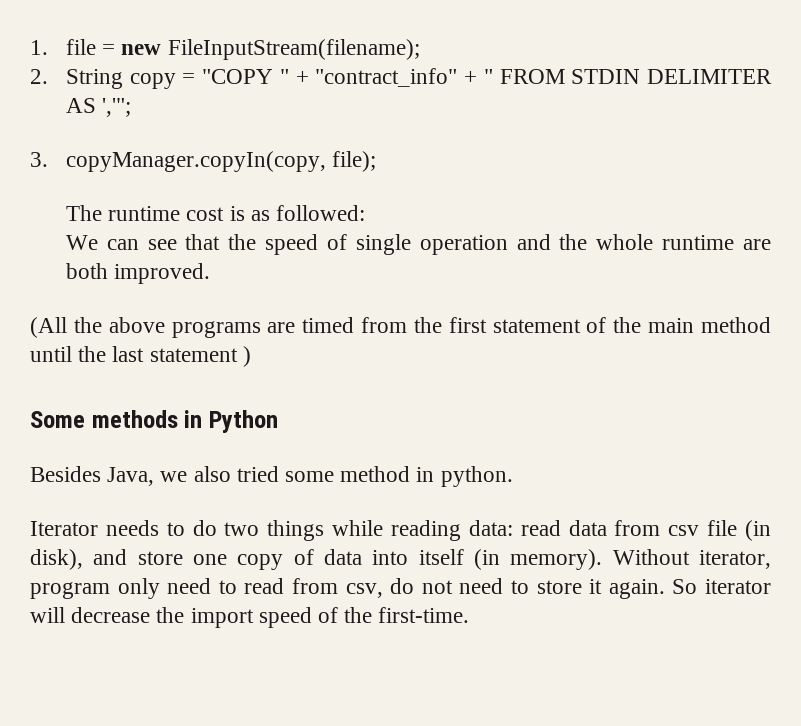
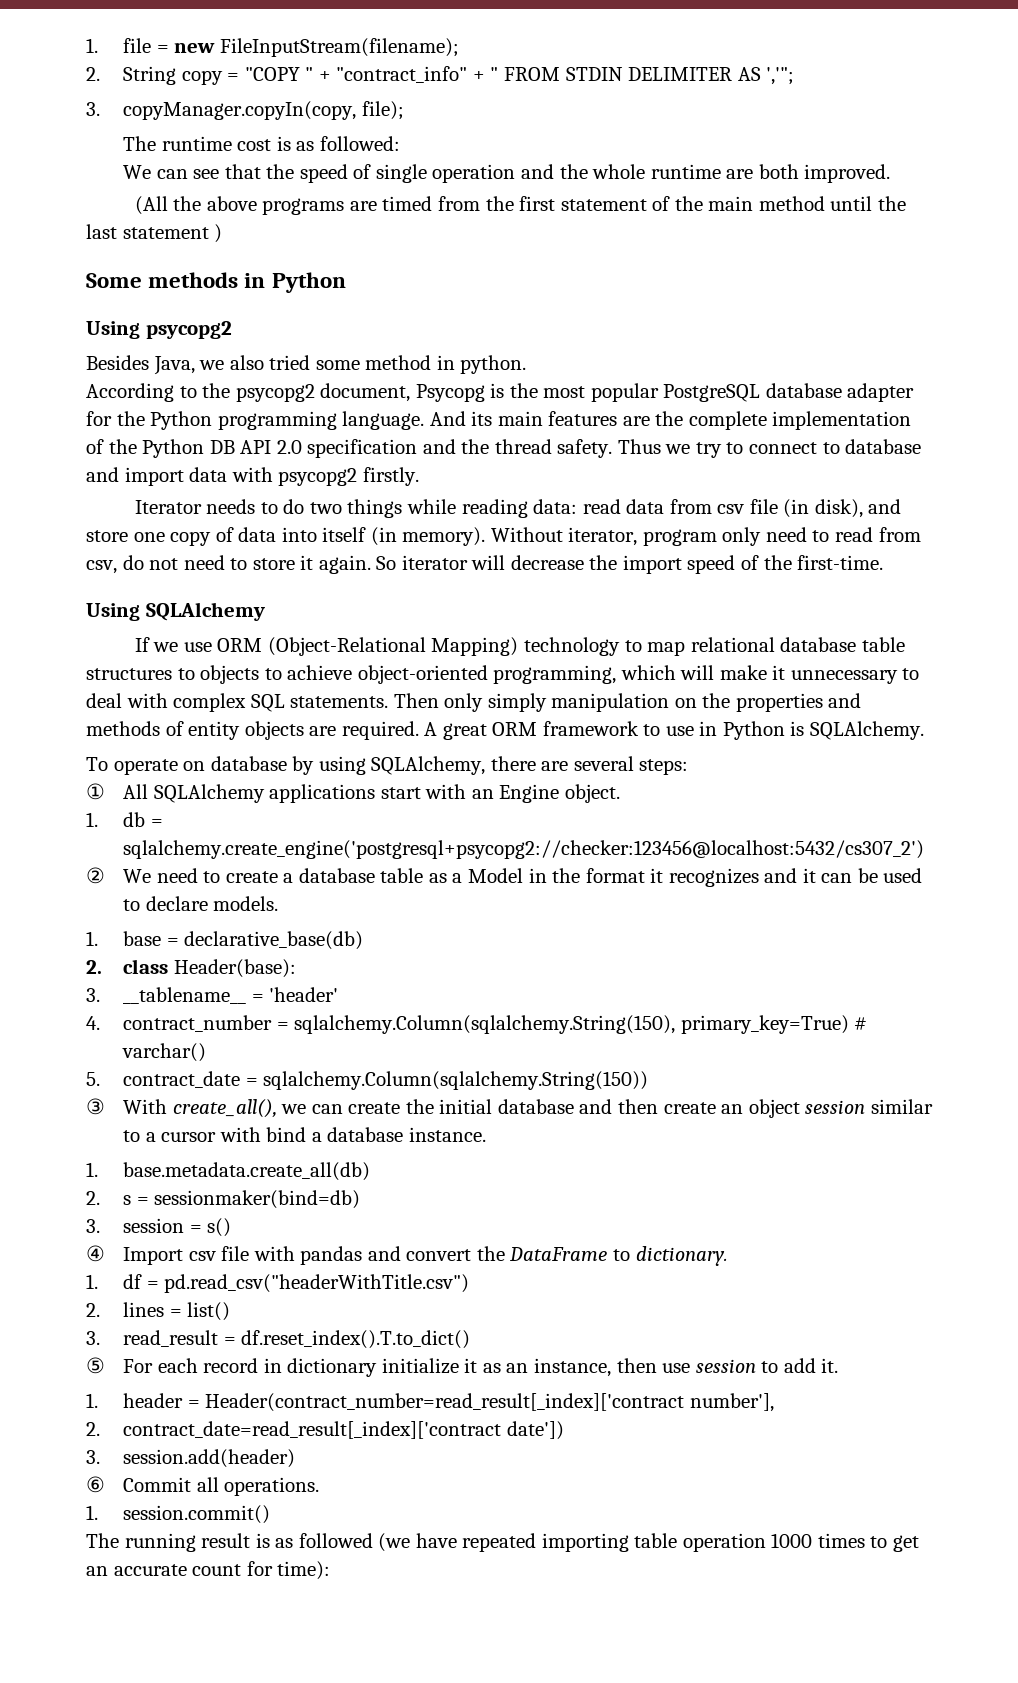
+ Using psycopg2
+ According to the psycopg2 document, Psycopg is the most popular PostgreSQL database adapter for the Python programming language. And its main features are the complete implementation of the Python DB API 2.0 specification and the thread safety. Thus we try to connect to database and import data with psycopg2 firstly.
+ Using SQLAlchemy
+ If we use ORM (Object-Relational Mapping) technology to map relational database table structures to objects to achieve object-oriented programming, which will make it unnecessary to deal with complex SQL statements. Then only simply manipulation on the properties and methods of entity objects are required. A great ORM framework to use in Python is SQLAlchemy.
+ To operate on database by using SQLAlchemy, there are several steps:
+ ① All SQLAlchemy applications start with an Engine object.
+ 1. db = sqlalchemy.create_engine('postgresql+psycopg2://checker:123456@localhost:5432/cs307_2')
+ ② We need to create a database table as a Model in the format it recognizes and it can be used to declare models.
+ 1. base = declarative_base(db)
+ 2. class Header(base):
+ 3. __tablename__ = 'header'
+ 4. contract_number = sqlalchemy.Column(sqlalchemy.String(150), primary_key=True) # varchar()
+ 5. contract_date = sqlalchemy.Column(sqlalchemy.String(150))
+ ③ With create_all(), we can create the initial database and then create an object session similar to a cursor with bind a database instance.
+ 1. base.metadata.create_all(db)
+ 2. s = sessionmaker(bind=db)
+ 3. session = s()
+ ④ Import csv file with pandas and convert the DataFrame to dictionary.
+ 1. df = pd.read_csv("headerWithTitle.csv")
+ 2. lines = list()
+ 3. read_result = df.reset_index().T.to_dict()
+ ⑤ For each record in dictionary initialize it as an instance, then use session to add it.
+ 1. header = Header(contract_number=read_result[_index]['contract number'],
+ 2. contract_date=read_result[_index]['contract date'])
+ 3. session.add(header)
+ ⑥ Commit all operations.
+ 1. session.commit()
+ The running result is as followed (we have repeated importing table operation 1000 times to get an accurate count for time):

